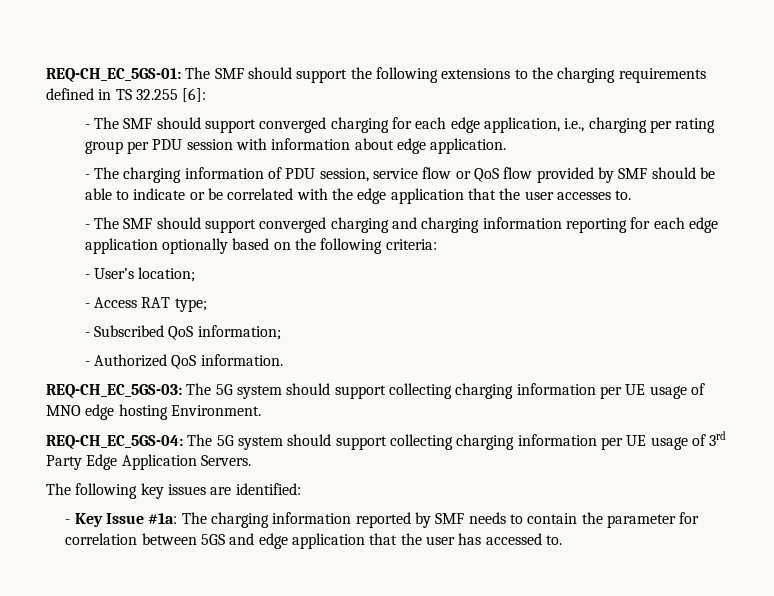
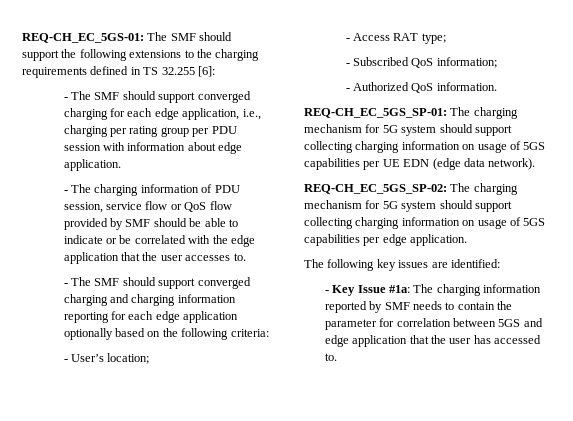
- REQ-CH_EC_5GS-03: The 5G system should support collecting charging information per UE usage of MNO edge hosting Environment.
- REQ-CH_EC_5GS-04: The 5G system should support collecting charging information per UE usage of 3rd Party Edge Application Servers.
+ REQ-CH_EC_5GS_SP-01: The charging mechanism for 5G system should support collecting charging information on usage of 5GS capabilities per UE EDN (edge data network).
+ REQ-CH_EC_5GS_SP-02: The charging mechanism for 5G system should support collecting charging information on usage of 5GS capabilities per edge application.

